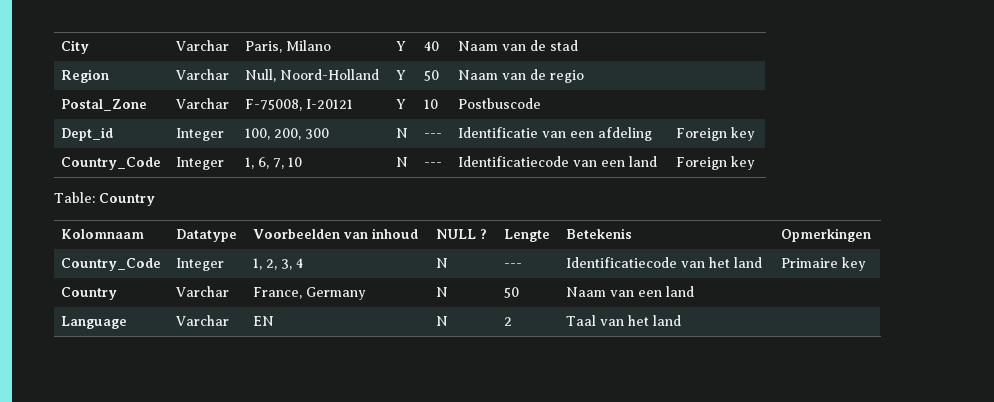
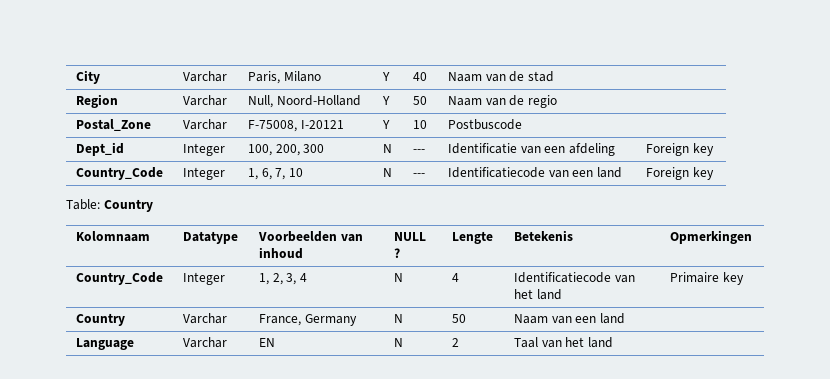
- Country_Code | Integer | 1, 2, 3, 4 | N | --- | Identificatiecode van het land | Primaire key
+ Country_Code | Integer | 1, 2, 3, 4 | N | 4 | Identificatiecode van het land | Primaire key

